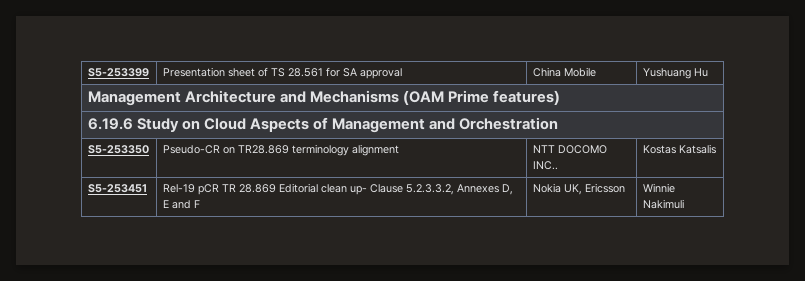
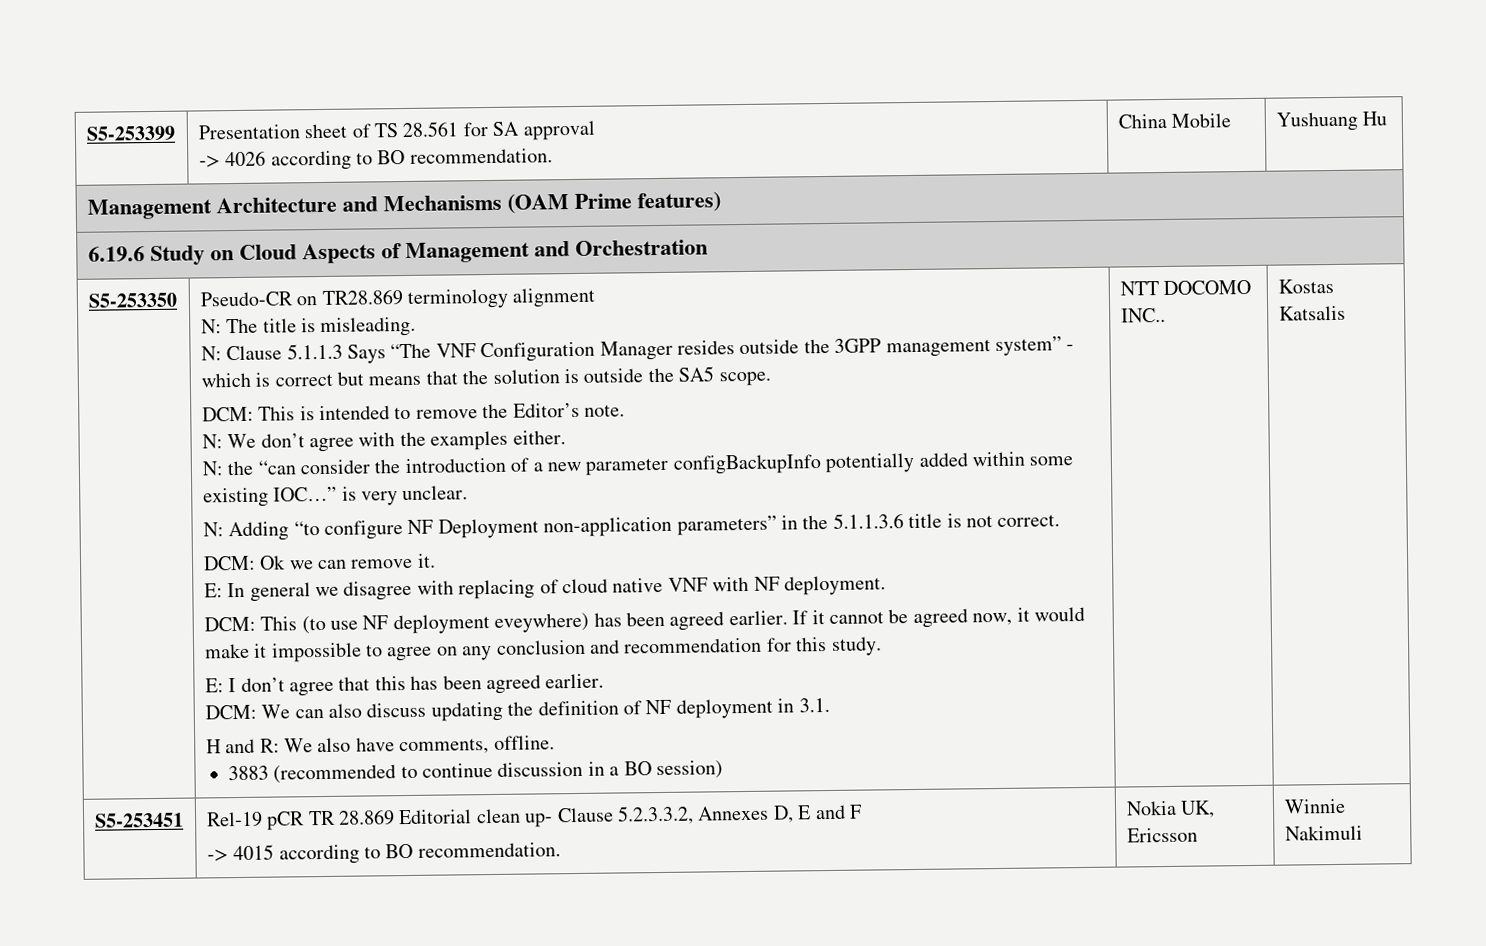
- S5-253399 | Presentation sheet of TS 28.561 for SA approval | China Mobile | Yushuang Hu
+ S5-253399 | Presentation sheet of TS 28.561 for SA approval
+ -> 4026 according to BO recommendation. | China Mobile | Yushuang Hu
+ N: The title is misleading.
+ N: Clause 5.1.1.3 Says “The VNF Configuration Manager resides outside the 3GPP management system” - which is correct but means that the solution is outside the SA5 scope.
+ DCM: This is intended to remove the Editor’s note.
+ N: We don’t agree with the examples either.
+ N: the “can consider the introduction of a new parameter configBackupInfo potentially added within some existing IOC…” is very unclear.
+ N: Adding “to configure NF Deployment non-application parameters” in the 5.1.1.3.6 title is not correct.
+ DCM: Ok we can remove it.
+ E: In general we disagree with replacing of cloud native VNF with NF deployment.
+ DCM: This (to use NF deployment eveywhere) has been agreed earlier. If it cannot be agreed now, it would make it impossible to agree on any conclusion and recommendation for this study.
+ E: I don’t agree that this has been agreed earlier.
+ DCM: We can also discuss updating the definition of NF deployment in 3.1.
+ H and R: We also have comments, offline.
+ 3883 (recommended to continue discussion in a BO session)
- S5-253451 | Rel-19 pCR TR 28.869 Editorial clean up- Clause 5.2.3.3.2, Annexes D, E and F | Nokia UK, Ericsson | Winnie Nakimuli
+ S5-253451 | Rel-19 pCR TR 28.869 Editorial clean up- Clause 5.2.3.3.2, Annexes D, E and F
+ -> 4015 according to BO recommendation. | Nokia UK, Ericsson | Winnie Nakimuli

